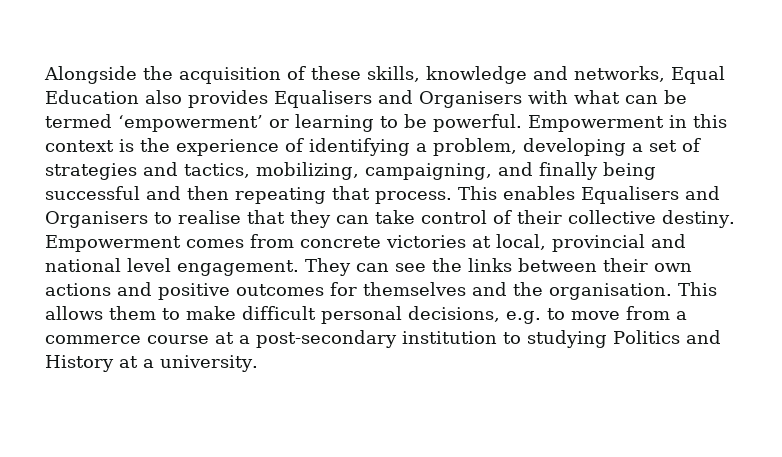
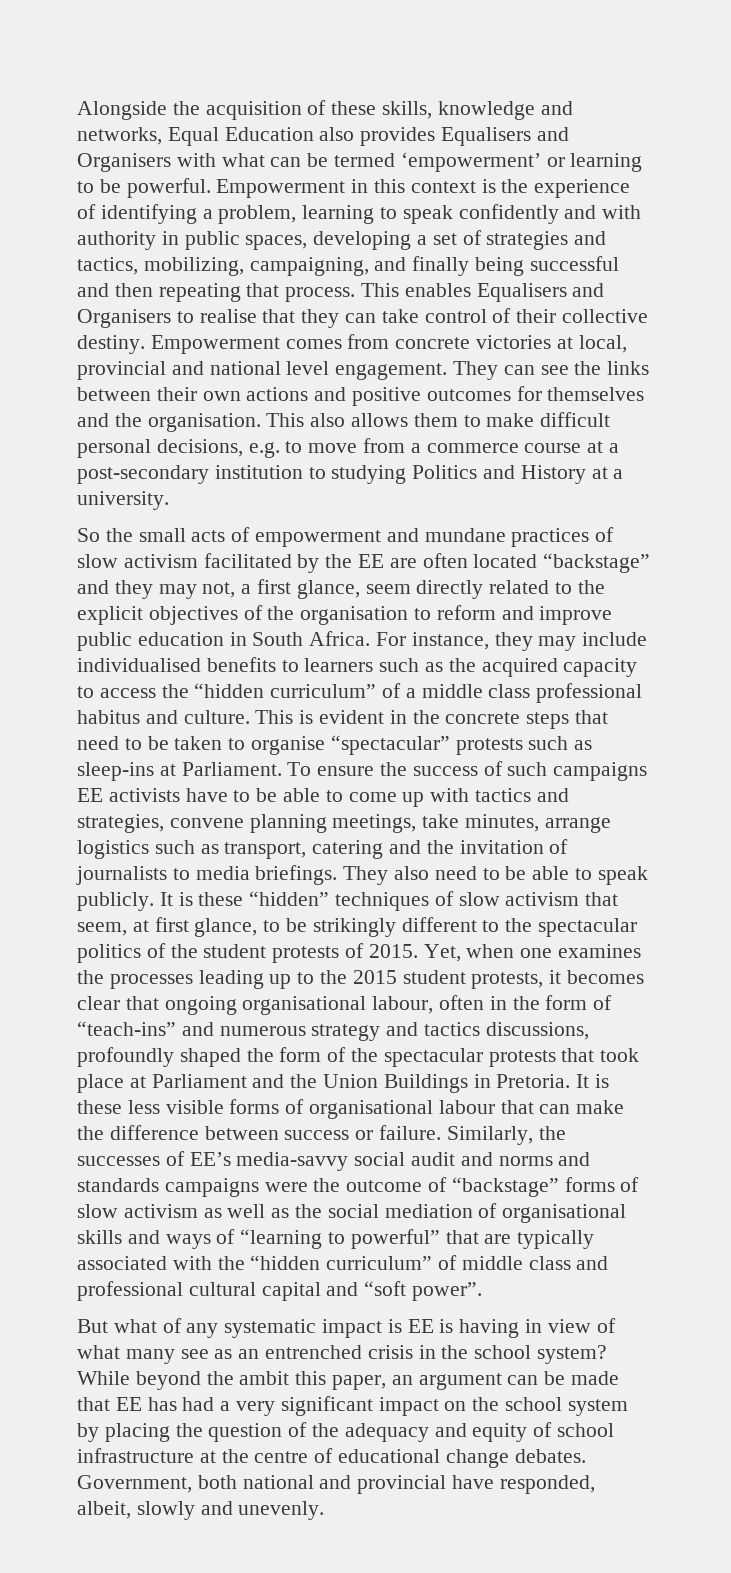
- Empowerment in this context is the experience of identifying a problem, developing a set of strategies and tactics, mobilizing, campaigning, and finally being successful and then repeating that process.
+ Empowerment in this context is the experience of identifying a problem, learning to speak confidently and with authority in public spaces, developing a set of strategies and tactics, mobilizing, campaigning, and finally being successful and then repeating that process.
- This allows them to make difficult personal decisions, e.g. to move from a commerce course at a post-secondary institution to studying Politics and History at a university.
+ This also allows them to make difficult personal decisions, e.g. to move from a commerce course at a post-secondary institution to studying Politics and History at a university.
+ So the small acts of empowerment and mundane practices of slow activism facilitated by the EE are often located “backstage” and they may not, a first glance, seem directly related to the explicit objectives of the organisation to reform and improve public education in South Africa. For instance, they may include individualised benefits to learners such as the acquired capacity to access the “hidden curriculum” of a middle class professional habitus and culture. This is evident in the concrete steps that need to be taken to organise “spectacular” protests such as sleep-ins at Parliament. To ensure the success of such campaigns EE activists have to be able to come up with tactics and strategies, convene planning meetings, take minutes, arrange logistics such as transport, catering and the invitation of journalists to media briefings. They also need to be able to speak publicly. It is these “hidden” techniques of slow activism that seem, at first glance, to be strikingly different to the spectacular politics of the student protests of 2015. Yet, when one examines the processes leading up to the 2015 student protests, it becomes clear that ongoing organisational labour, often in the form of “teach-ins” and numerous strategy and tactics discussions, profoundly shaped the form of the spectacular protests that took place at Parliament and the Union Buildings in Pretoria. It is these less visible forms of organisational labour that can make the difference between success or failure. Similarly, the successes of EE’s media-savvy social audit and norms and standards campaigns were the outcome of “backstage” forms of slow activism as well as the social mediation of organisational skills and ways of “learning to powerful” that are typically associated with the “hidden curriculum” of middle class and professional cultural capital and “soft power”.
+ But what of any systematic impact is EE is having in view of what many see as an entrenched crisis in the school system? While beyond the ambit this paper, an argument can be made that EE has had a very significant impact on the school system by placing the question of the adequacy and equity of school infrastructure at the centre of educational change debates. Government, both national and provincial have responded, albeit, slowly and unevenly.

